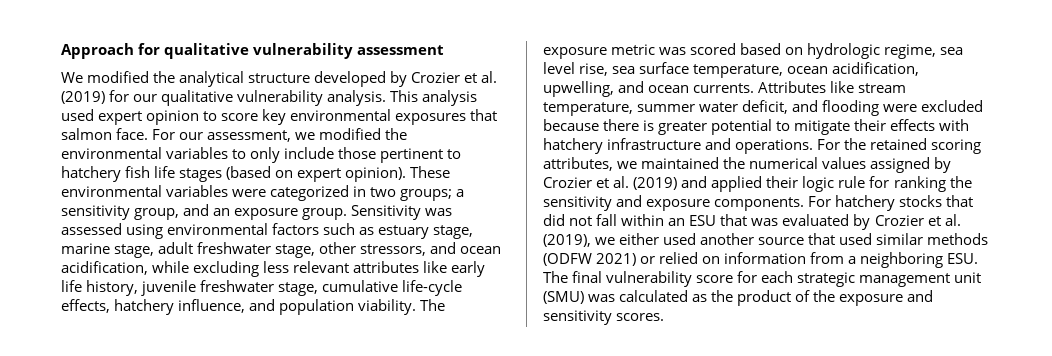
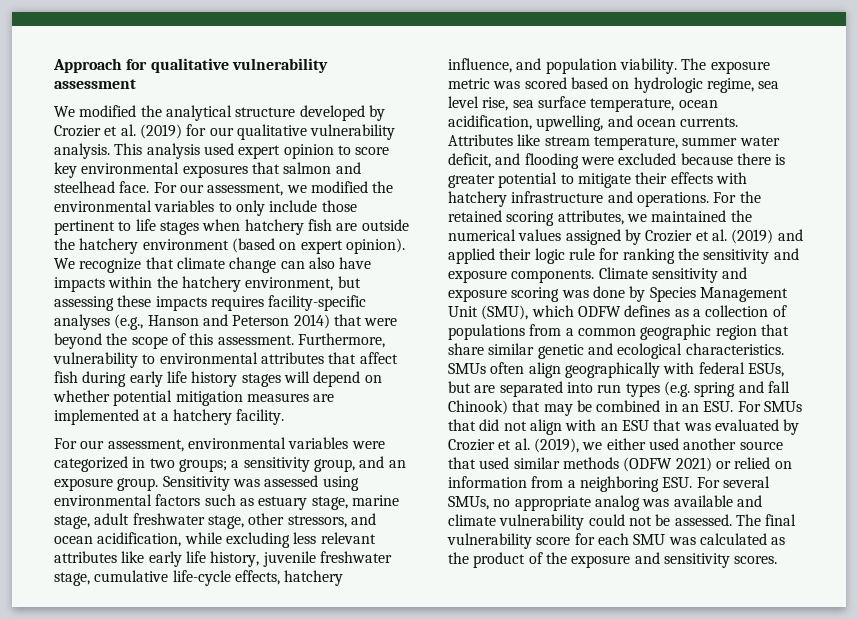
- This analysis used expert opinion to score key environmental exposures that salmon face.
+ This analysis used expert opinion to score key environmental exposures that salmon and steelhead face.
- For our assessment, we modified the environmental variables to only include those pertinent to hatchery fish life stages (based on expert opinion). These environmental variables were categorized in two groups; a sensitivity group, and an exposure group.
+ For our assessment, we modified the environmental variables to only include those pertinent to life stages when hatchery fish are outside the hatchery environment (based on expert opinion). We recognize that climate change can also have impacts within the hatchery environment, but assessing these impacts requires facility-specific analyses (e.g., Hanson and Peterson 2014) that were beyond the scope of this assessment. Furthermore, vulnerability to environmental attributes that affect fish during early life history stages will depend on whether potential mitigation measures are implemented at a hatchery facility.
+ For our assessment, environmental variables were categorized in two groups; a sensitivity group, and an exposure group.
- For hatchery stocks that did not fall within an ESU that was evaluated by Crozier et al. (2019), we either used another source that used similar methods (ODFW 2021) or relied on information from a neighboring ESU. The final vulnerability score for each strategic management unit (SMU) was calculated as the product of the exposure and sensitivity scores.
+ Climate sensitivity and exposure scoring was done by Species Management Unit (SMU), which ODFW defines as a collection of populations from a common geographic region that share similar genetic and ecological characteristics. SMUs often align geographically with federal ESUs, but are separated into run types (e.g. spring and fall Chinook) that may be combined in an ESU. For SMUs that did not align with an ESU that was evaluated by Crozier et al. (2019), we either used another source that used similar methods (ODFW 2021) or relied on information from a neighboring ESU. For several SMUs, no appropriate analog was available and climate vulnerability could not be assessed. The final vulnerability score for each SMU was calculated as the product of the exposure and sensitivity scores.

